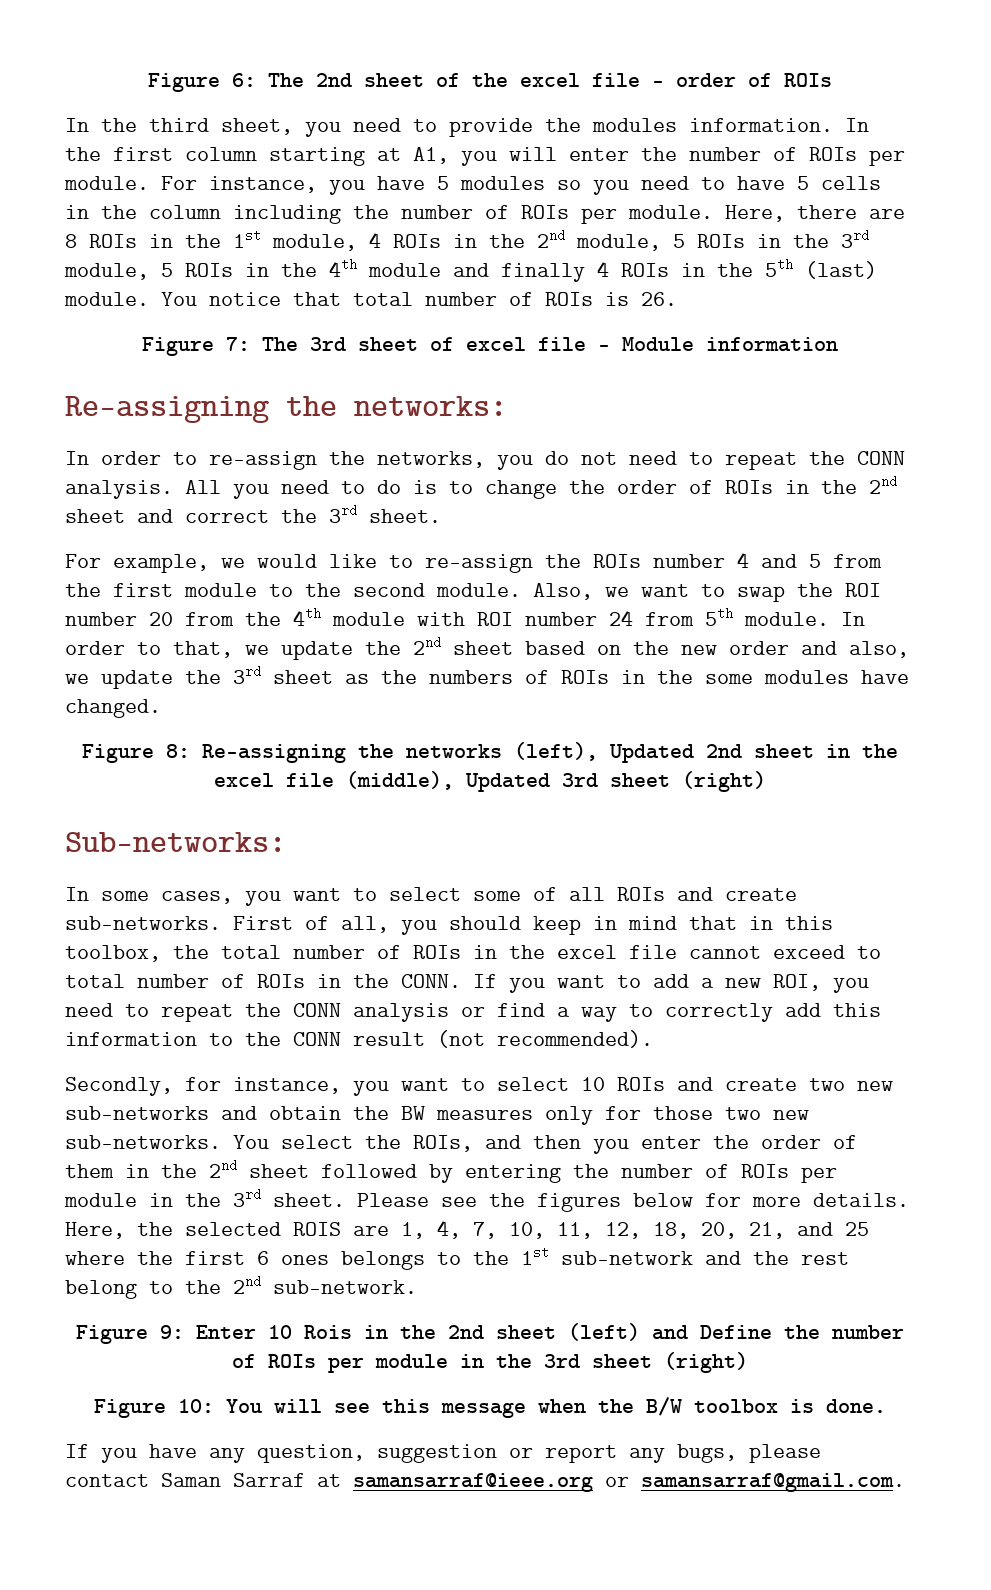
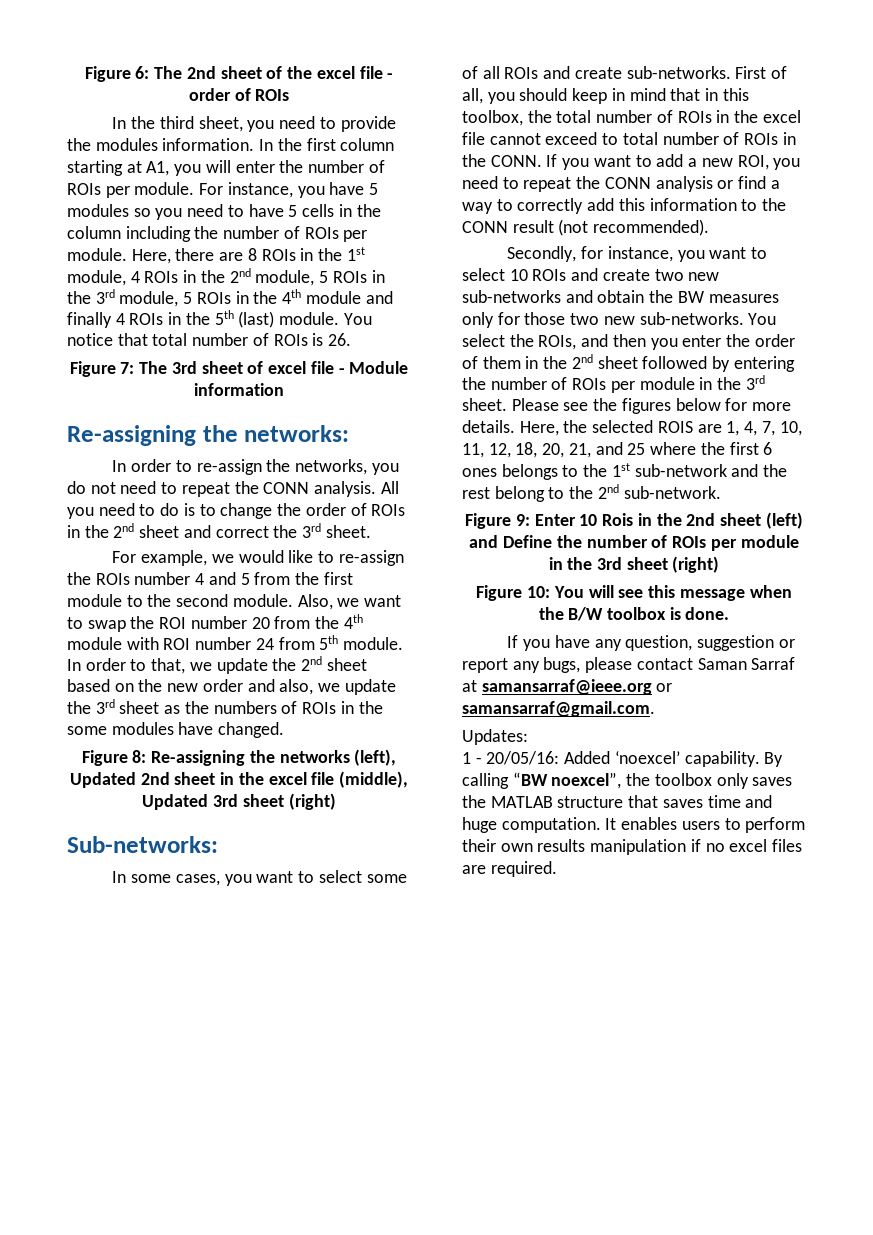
+ Updates:
+ 1 - 20/05/16: Added ‘noexcel’ capability. By calling “BW noexcel”, the toolbox only saves the MATLAB structure that saves time and huge computation. It enables users to perform their own results manipulation if no excel files are required.

